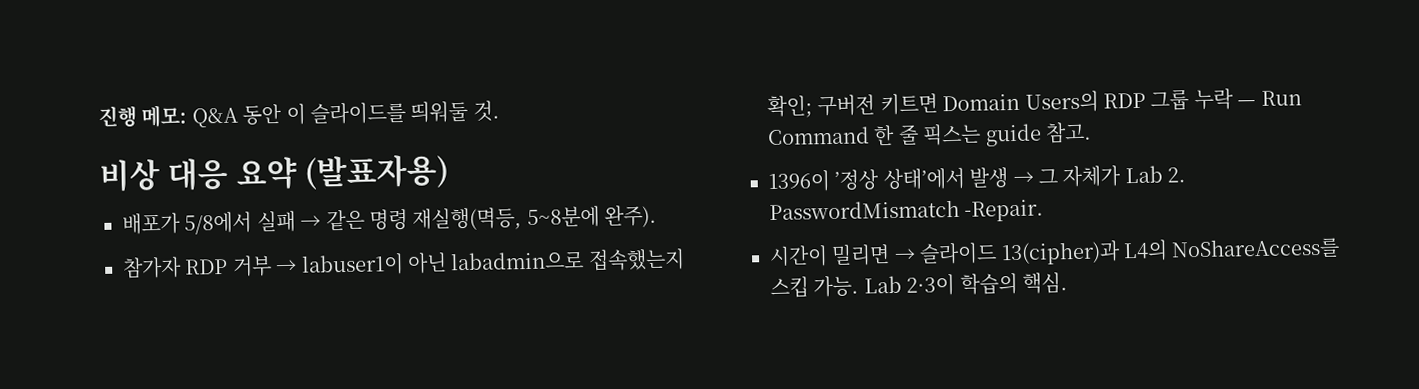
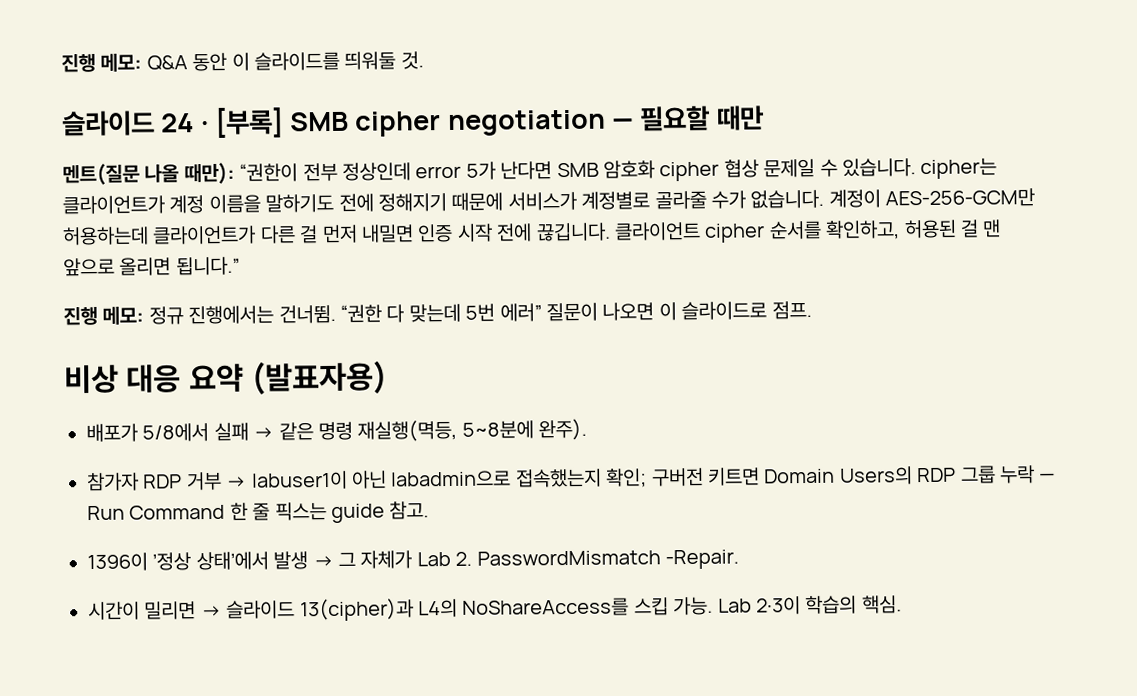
+ 슬라이드 24 · [부록] SMB cipher negotiation — 필요할 때만
+ 멘트(질문 나올 때만): “권한이 전부 정상인데 error 5가 난다면 SMB 암호화 cipher 협상 문제일 수 있습니다. cipher는 클라이언트가 계정 이름을 말하기도 전에 정해지기 때문에 서비스가 계정별로 골라줄 수가 없습니다. 계정이 AES-256-GCM만 허용하는데 클라이언트가 다른 걸 먼저 내밀면 인증 시작 전에 끊깁니다. 클라이언트 cipher 순서를 확인하고, 허용된 걸 맨 앞으로 올리면 됩니다.”
+ 진행 메모: 정규 진행에서는 건너뜀. “권한 다 맞는데 5번 에러” 질문이 나오면 이 슬라이드로 점프.

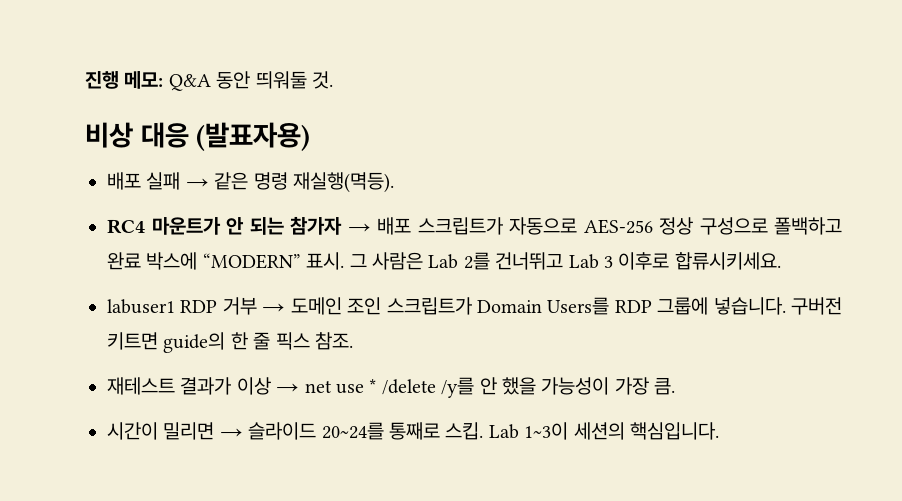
- 진행 메모: Q&A 동안 이 슬라이드를 띄워둘 것.
+ 진행 메모: Q&A 동안 띄워둘 것.
- 슬라이드 24 · [부록] SMB cipher negotiation — 필요할 때만
- 멘트(질문 나올 때만): “권한이 전부 정상인데 error 5가 난다면 SMB 암호화 cipher 협상 문제일 수 있습니다. cipher는 클라이언트가 계정 이름을 말하기도 전에 정해지기 때문에 서비스가 계정별로 골라줄 수가 없습니다. 계정이 AES-256-GCM만 허용하는데 클라이언트가 다른 걸 먼저 내밀면 인증 시작 전에 끊깁니다. 클라이언트 cipher 순서를 확인하고, 허용된 걸 맨 앞으로 올리면 됩니다.”
- 진행 메모: 정규 진행에서는 건너뜀. “권한 다 맞는데 5번 에러” 질문이 나오면 이 슬라이드로 점프.
- 비상 대응 요약 (발표자용)
+ 비상 대응 (발표자용)
- 배포가 5/8에서 실패 → 같은 명령 재실행(멱등, 5~8분에 완주).
- 참가자 RDP 거부 → labuser1이 아닌 labadmin으로 접속했는지 확인; 구버전 키트면 Domain Users의 RDP 그룹 누락 — Run Command 한 줄 픽스는 guide 참고.
- 1396이 ’정상 상태’에서 발생 → 그 자체가 Lab 2. PasswordMismatch -Repair.
- 시간이 밀리면 → 슬라이드 13(cipher)과 L4의 NoShareAccess를 스킵 가능. Lab 2·3이 학습의 핵심.
+ 배포 실패 → 같은 명령 재실행(멱등).
+ RC4 마운트가 안 되는 참가자 → 배포 스크립트가 자동으로 AES-256 정상 구성으로 폴백하고 완료 박스에 “MODERN” 표시. 그 사람은 Lab 2를 건너뛰고 Lab 3 이후로 합류시키세요.
+ labuser1 RDP 거부 → 도메인 조인 스크립트가 Domain Users를 RDP 그룹에 넣습니다. 구버전 키트면 guide의 한 줄 픽스 참조.
+ 재테스트 결과가 이상 → net use * /delete /y를 안 했을 가능성이 가장 큼.
+ 시간이 밀리면 → 슬라이드 20~24를 통째로 스킵. Lab 1~3이 세션의 핵심입니다.

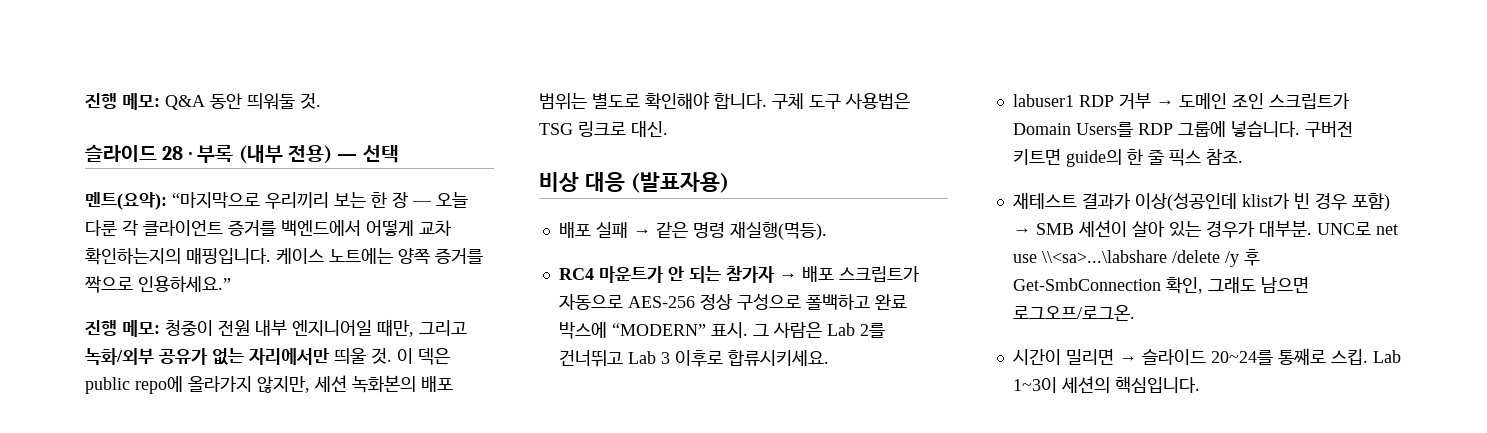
+ 슬라이드 28 · 부록 (내부 전용) — 선택
+ 멘트(요약): “마지막으로 우리끼리 보는 한 장 — 오늘 다룬 각 클라이언트 증거를 백엔드에서 어떻게 교차 확인하는지의 매핑입니다. 케이스 노트에는 양쪽 증거를 짝으로 인용하세요.”
+ 진행 메모: 청중이 전원 내부 엔지니어일 때만, 그리고 녹화/외부 공유가 없는 자리에서만 띄울 것. 이 덱은 public repo에 올라가지 않지만, 세션 녹화본의 배포 범위는 별도로 확인해야 합니다. 구체 도구 사용법은 TSG 링크로 대신.
- 재테스트 결과가 이상 → net use * /delete /y를 안 했을 가능성이 가장 큼.
+ 재테스트 결과가 이상(성공인데 klist가 빈 경우 포함) → SMB 세션이 살아 있는 경우가 대부분. UNC로 net use \\<sa>...\labshare /delete /y 후 Get-SmbConnection 확인, 그래도 남으면 로그오프/로그온.

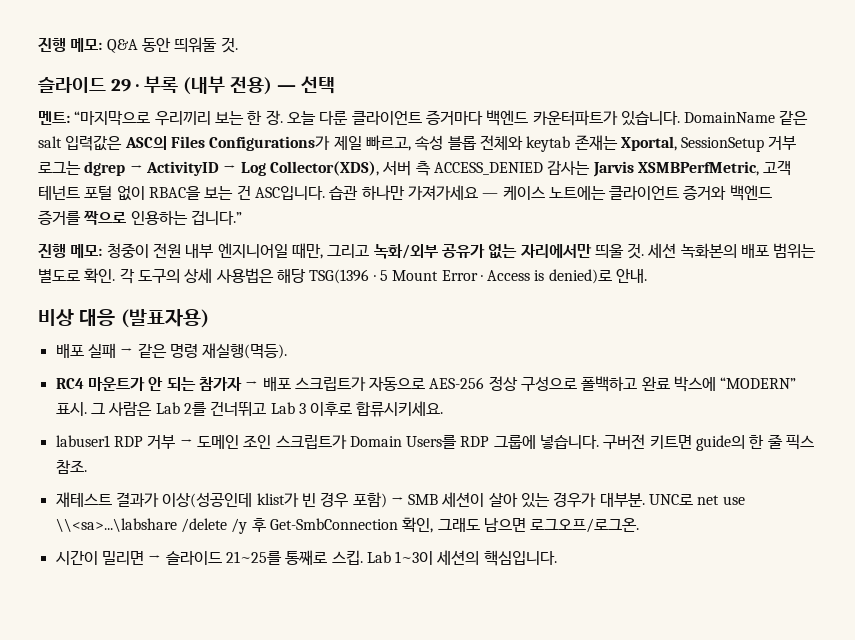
- 슬라이드 28 · 부록 (내부 전용) — 선택
+ 슬라이드 29 · 부록 (내부 전용) — 선택
- 멘트(요약): “마지막으로 우리끼리 보는 한 장 — 오늘 다룬 각 클라이언트 증거를 백엔드에서 어떻게 교차 확인하는지의 매핑입니다. 케이스 노트에는 양쪽 증거를 짝으로 인용하세요.”
+ 멘트: “마지막으로 우리끼리 보는 한 장. 오늘 다룬 클라이언트 증거마다 백엔드 카운터파트가 있습니다. DomainName 같은 salt 입력값은 ASC의 Files Configurations가 제일 빠르고, 속성 블롭 전체와 keytab 존재는 Xportal, SessionSetup 거부 로그는 dgrep → ActivityID → Log Collector(XDS), 서버 측 ACCESS_DENIED 감사는 Jarvis XSMBPerfMetric, 고객 테넌트 포털 없이 RBAC을 보는 건 ASC입니다. 습관 하나만 가져가세요 — 케이스 노트에는 클라이언트 증거와 백엔드 증거를 짝으로 인용하는 겁니다.”
- 이 덱은 public repo에 올라가지 않지만, 세션 녹화본의 배포 범위는 별도로 확인해야 합니다. 구체 도구 사용법은 TSG 링크로 대신.
+ 세션 녹화본의 배포 범위는 별도로 확인. 각 도구의 상세 사용법은 해당 TSG(1396 · 5 Mount Error · Access is denied)로 안내.
- 시간이 밀리면 → 슬라이드 20~24를 통째로 스킵.
+ 시간이 밀리면 → 슬라이드 21~25를 통째로 스킵.

